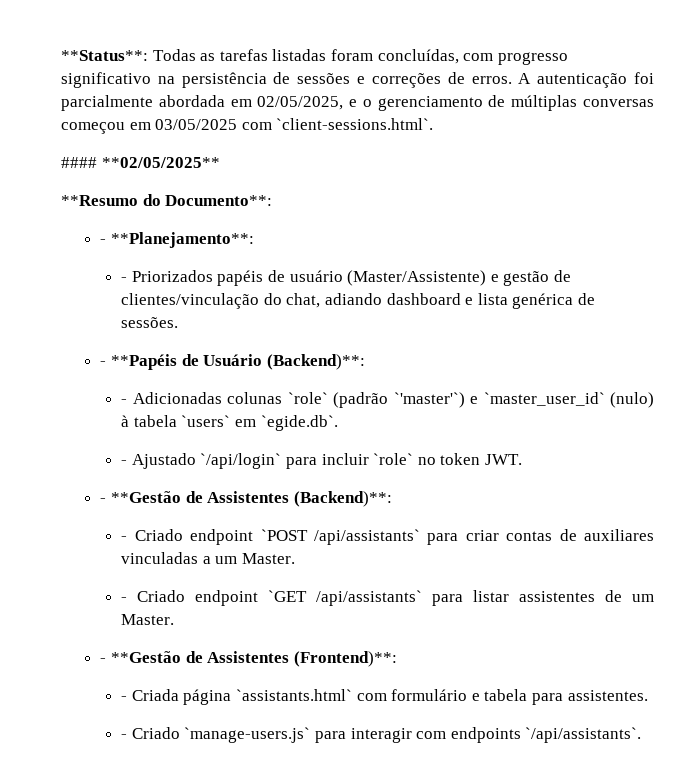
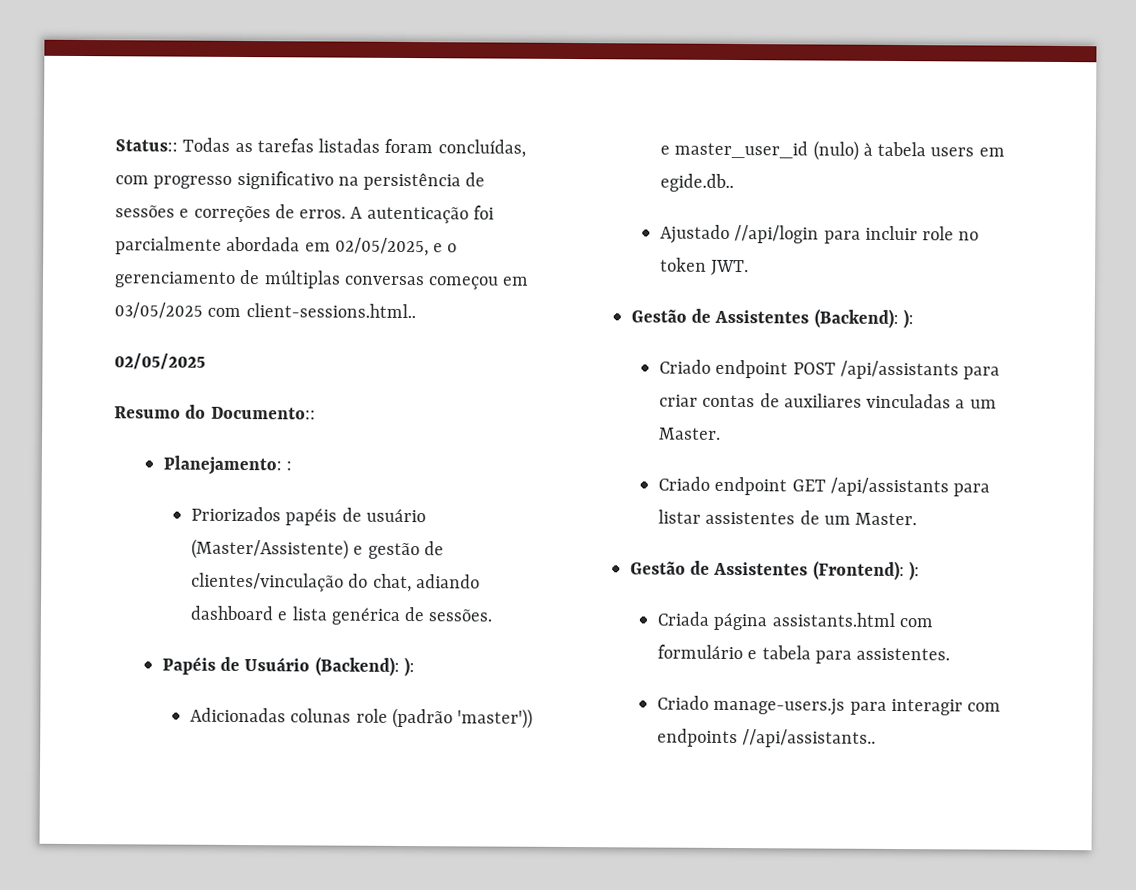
- **Status**: Todas as tarefas listadas foram concluídas, com progresso significativo na persistência de sessões e correções de erros.
+ Status:: Todas as tarefas listadas foram concluídas, com progresso significativo na persistência de sessões e correções de erros.
- A autenticação foi parcialmente abordada em 02/05/2025, e o gerenciamento de múltiplas conversas começou em 03/05/2025 com `client-sessions.html`.
- #### **02/05/2025**
- **Resumo do Documento**:
- - **Planejamento**:
- - Priorizados papéis de usuário (Master/Assistente) e gestão de clientes/vinculação do chat, adiando dashboard e lista genérica de sessões.
+ A autenticação foi parcialmente abordada em 02/05/2025, e o gerenciamento de múltiplas conversas começou em 03/05/2025 com client-sessions.html..
+ 02/05/2025
+ Resumo do Documento::
+ Planejamento: :
+ Priorizados papéis de usuário (Master/Assistente) e gestão de clientes/vinculação do chat, adiando dashboard e lista genérica de sessões.
- - **Papéis de Usuário (Backend)**:
- - Adicionadas colunas `role` (padrão `'master'`) e `master_user_id` (nulo) à tabela `users` em `egide.db`.
- - Ajustado `/api/login` para incluir `role` no token JWT.
+ Papéis de Usuário (Backend): ):
+ Adicionadas colunas role (padrão 'master')) e master_user_id (nulo) à tabela users em egide.db..
+ Ajustado //api/login para incluir role no token JWT.
- - **Gestão de Assistentes (Backend)**:
- - Criado endpoint `POST /api/assistants` para criar contas de auxiliares vinculadas a um Master.
+ Gestão de Assistentes (Backend): ):
+ Criado endpoint POST /api/assistants para criar contas de auxiliares vinculadas a um Master.
- - Criado endpoint `GET /api/assistants` para listar assistentes de um Master.
+ Criado endpoint GET /api/assistants para listar assistentes de um Master.
- - **Gestão de Assistentes (Frontend)**:
- - Criada página `assistants.html` com formulário e tabela para assistentes.
+ Gestão de Assistentes (Frontend): ):
+ Criada página assistants.html com formulário e tabela para assistentes.
- - Criado `manage-users.js` para interagir com endpoints `/api/assistants`.
+ Criado manage-users.js para interagir com endpoints //api/assistants..

